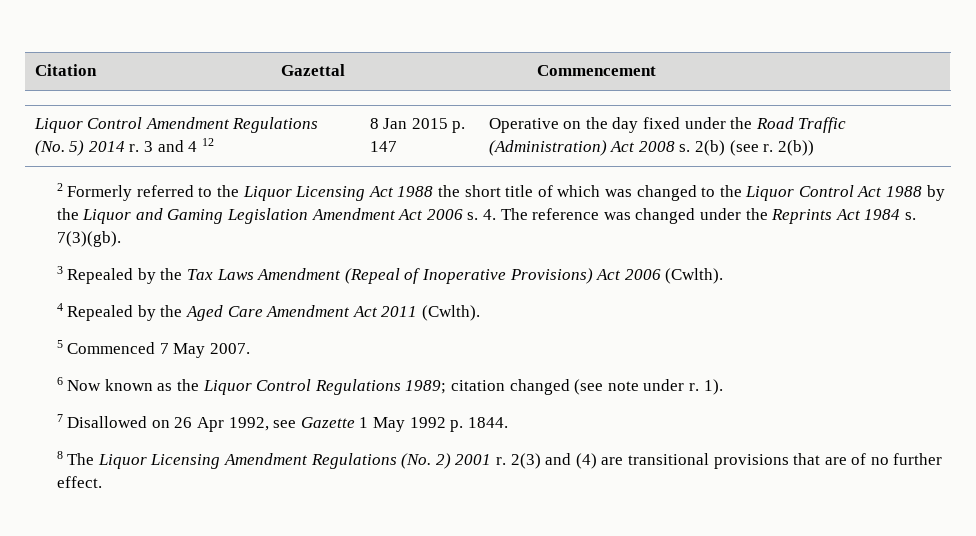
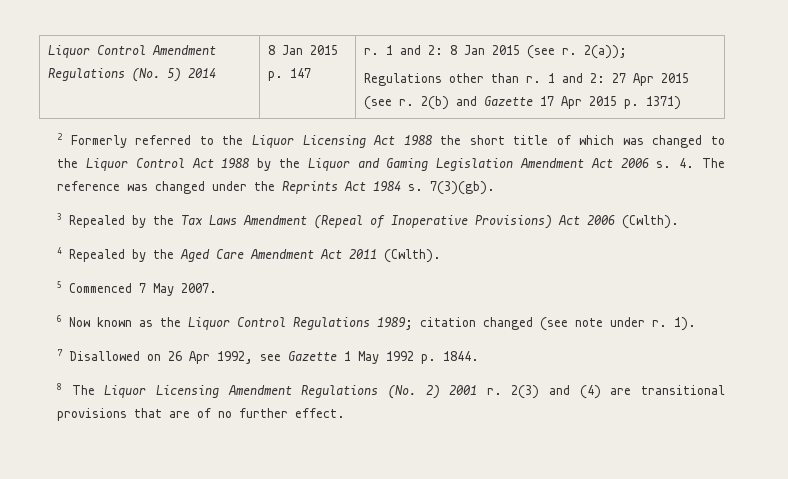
- Citation | Gazettal | Commencement
- Liquor Control Amendment Regulations (No. 5) 2014 r. 3 and 4 12 | 8 Jan 2015 p. 147 | Operative on the day fixed under the Road Traffic (Administration) Act 2008 s. 2(b) (see r. 2(b))
+ Liquor Control Amendment Regulations (No. 5) 2014 | 8 Jan 2015 p. 147 | r. 1 and 2: 8 Jan 2015 (see r. 2(a));
+ Regulations other than r. 1 and 2: 27 Apr 2015 (see r. 2(b) and Gazette 17 Apr 2015 p. 1371)

